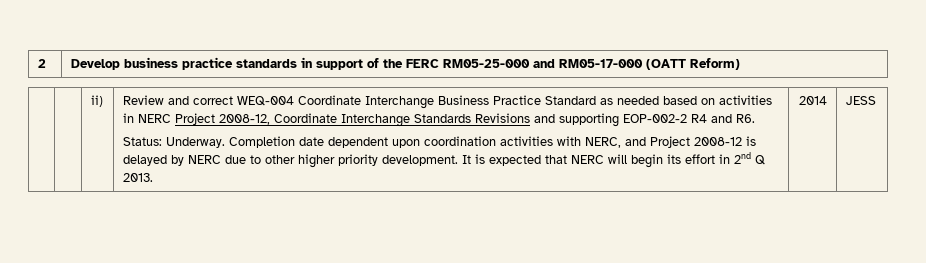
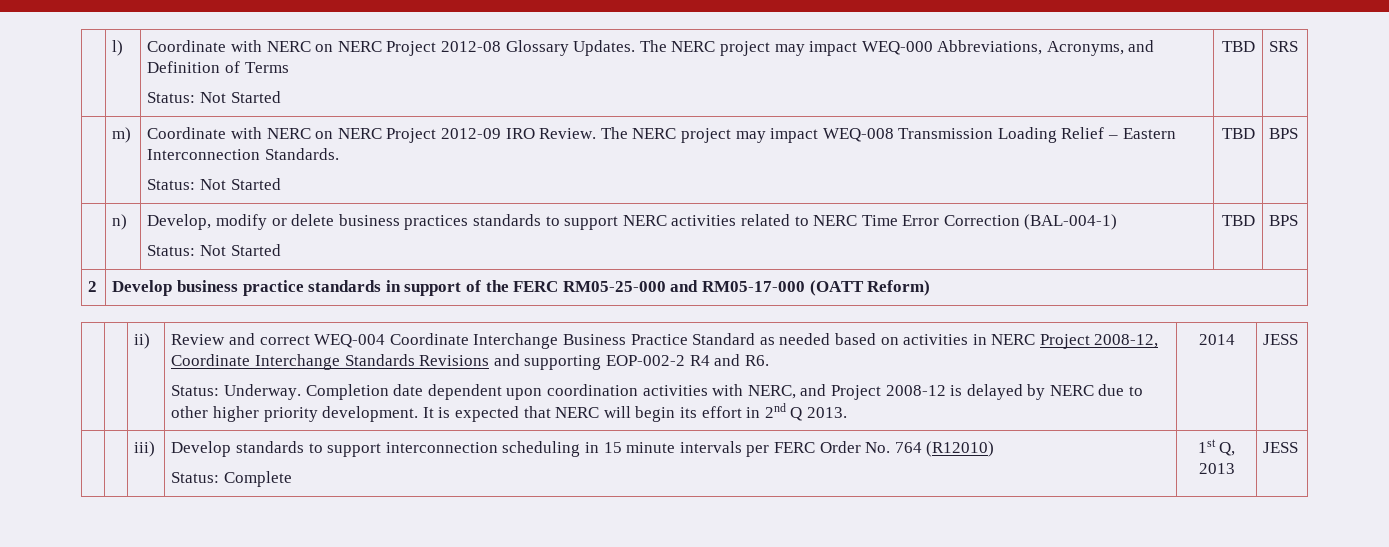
+ | l) | Coordinate with NERC on NERC Project 2012-08 Glossary Updates. The NERC project may impact WEQ-000 Abbreviations, Acronyms, and Definition of Terms
+ Status: Not Started | TBD | SRS
+ | m) | Coordinate with NERC on NERC Project 2012-09 IRO Review. The NERC project may impact WEQ-008 Transmission Loading Relief – Eastern Interconnection Standards.
+ Status: Not Started | TBD | BPS
+ | n) | Develop, modify or delete business practices standards to support NERC activities related to NERC Time Error Correction (BAL-004-1)
+ Status: Not Started | TBD | BPS
+ | | iii) | Develop standards to support interconnection scheduling in 15 minute intervals per FERC Order No. 764 (R12010)
+ Status: Complete | 1st Q, 2013 | JESS

